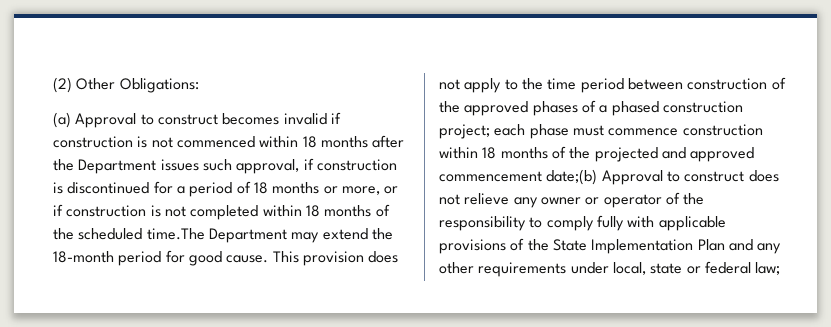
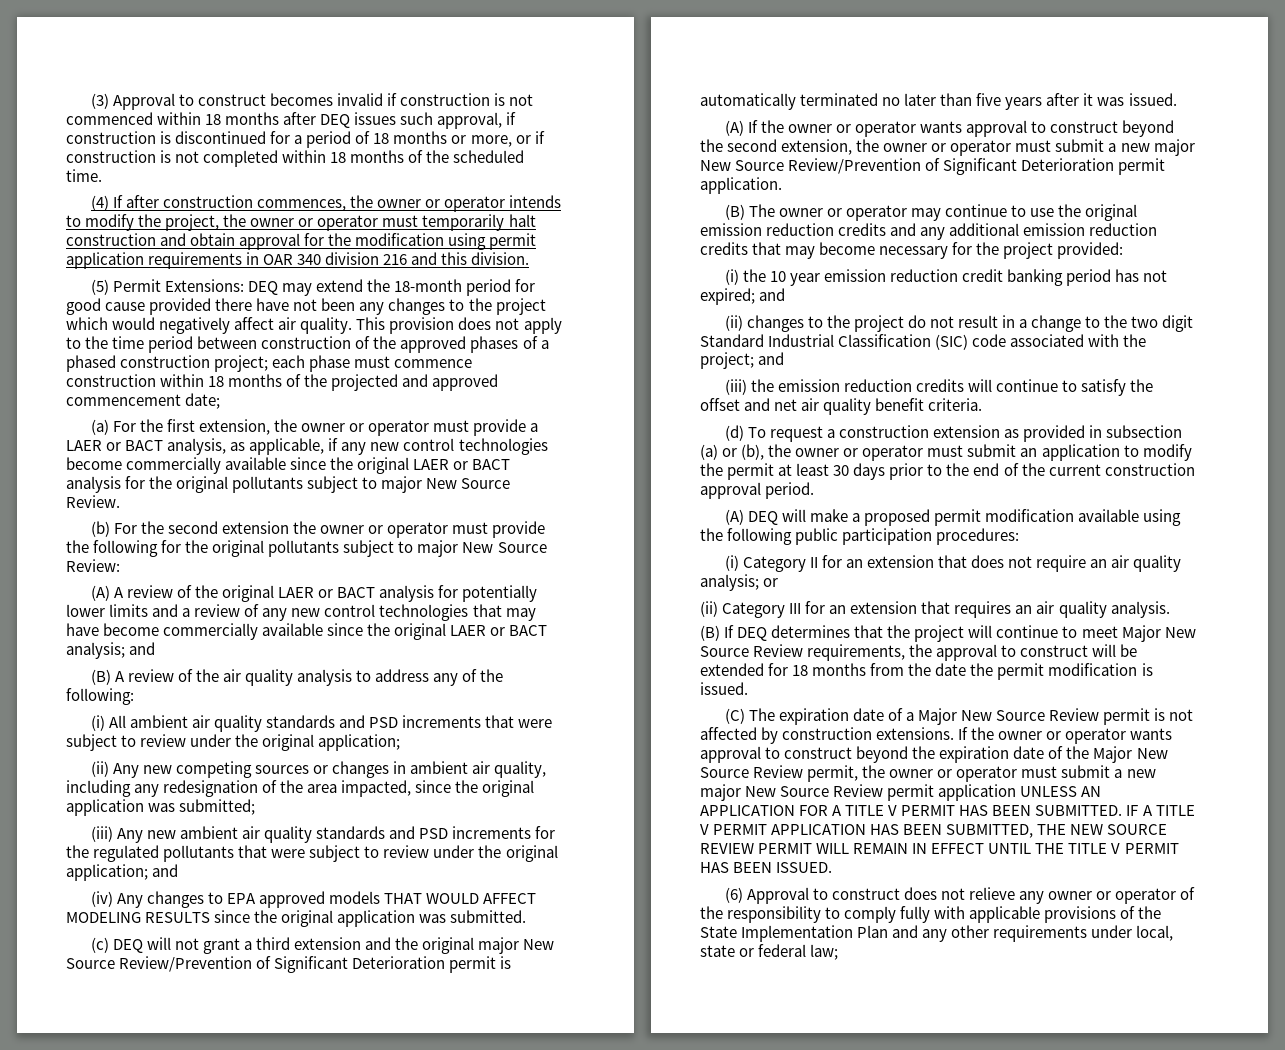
- (2) Other Obligations:
- (a) Approval to construct becomes invalid if construction is not commenced within 18 months after the Department issues such approval, if construction is discontinued for a period of 18 months or more, or if construction is not completed within 18 months of the scheduled time.The Department may extend the 18-month period for good cause.
+ (3) Approval to construct becomes invalid if construction is not commenced within 18 months after DEQ issues such approval, if construction is discontinued for a period of 18 months or more, or if construction is not completed within 18 months of the scheduled time.
+ (4) If after construction commences, the owner or operator intends to modify the project, the owner or operator must temporarily halt construction and obtain approval for the modification using permit application requirements in OAR 340 division 216 and this division.
+ (5) Permit Extensions: DEQ may extend the 18-month period for good cause provided there have not been any changes to the project which would negatively affect air quality.
- each phase must commence construction within 18 months of the projected and approved commencement date;(b) Approval to construct does not relieve any owner or operator of the responsibility to comply fully with applicable provisions of the State Implementation Plan and any other requirements under local, state or federal law;
+ each phase must commence construction within 18 months of the projected and approved commencement date;
+ (a) For the first extension, the owner or operator must provide a LAER or BACT analysis, as applicable, if any new control technologies become commercially available since the original LAER or BACT analysis for the original pollutants subject to major New Source Review.
+ (b) For the second extension the owner or operator must provide the following for the original pollutants subject to major New Source Review:
+ (A) A review of the original LAER or BACT analysis for potentially lower limits and a review of any new control technologies that may have become commercially available since the original LAER or BACT analysis; and
+ (B) A review of the air quality analysis to address any of the following:
+ (i) All ambient air quality standards and PSD increments that were subject to review under the original application;
+ (ii) Any new competing sources or changes in ambient air quality, including any redesignation of the area impacted, since the original application was submitted;
+ (iii) Any new ambient air quality standards and PSD increments for the regulated pollutants that were subject to review under the original application; and
+ (iv) Any changes to EPA approved models THAT WOULD AFFECT MODELING RESULTS since the original application was submitted.
+ (c) DEQ will not grant a third extension and the original major New Source Review/Prevention of Significant Deterioration permit is automatically terminated no later than five years after it was issued.
+ (A) If the owner or operator wants approval to construct beyond the second extension, the owner or operator must submit a new major New Source Review/Prevention of Significant Deterioration permit application.
+ (B) The owner or operator may continue to use the original emission reduction credits and any additional emission reduction credits that may become necessary for the project provided:
+ (i) the 10 year emission reduction credit banking period has not expired; and
+ (ii) changes to the project do not result in a change to the two digit Standard Industrial Classification (SIC) code associated with the project; and
+ (iii) the emission reduction credits will continue to satisfy the offset and net air quality benefit criteria.
+ (d) To request a construction extension as provided in subsection (a) or (b), the owner or operator must submit an application to modify the permit at least 30 days prior to the end of the current construction approval period.
+ (A) DEQ will make a proposed permit modification available using the following public participation procedures:
+ (i) Category II for an extension that does not require an air quality analysis; or
+ (ii) Category III for an extension that requires an air quality analysis.
+ (B) If DEQ determines that the project will continue to meet Major New Source Review requirements, the approval to construct will be extended for 18 months from the date the permit modification is issued.
+ (C) The expiration date of a Major New Source Review permit is not affected by construction extensions. If the owner or operator wants approval to construct beyond the expiration date of the Major New Source Review permit, the owner or operator must submit a new major New Source Review permit application UNLESS AN APPLICATION FOR A TITLE V PERMIT HAS BEEN SUBMITTED. IF A TITLE V PERMIT APPLICATION HAS BEEN SUBMITTED, THE NEW SOURCE REVIEW PERMIT WILL REMAIN IN EFFECT UNTIL THE TITLE V PERMIT HAS BEEN ISSUED.
+ (6) Approval to construct does not relieve any owner or operator of the responsibility to comply fully with applicable provisions of the State Implementation Plan and any other requirements under local, state or federal law;

